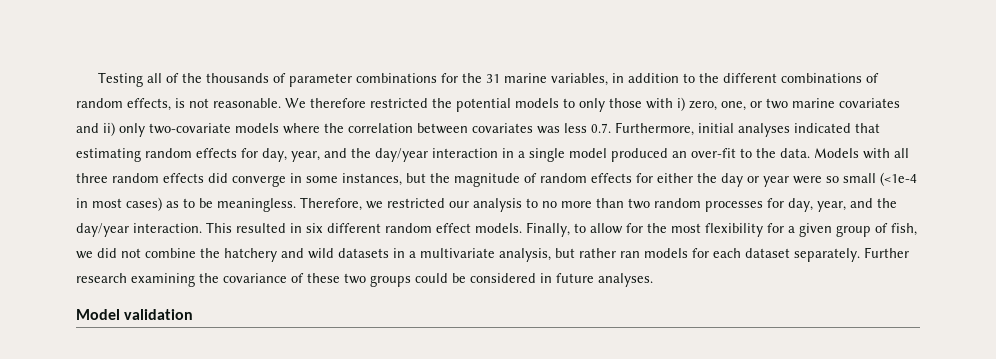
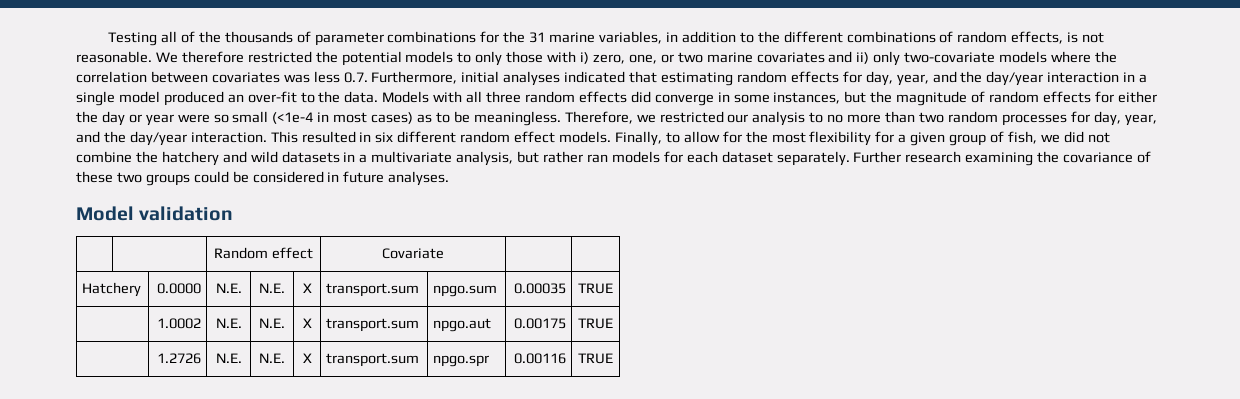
+ | | Random effect | Covariate | |
+ Hatchery | 0.0000 | N.E. | N.E. | X | transport.sum | npgo.sum | 0.00035 | TRUE
+ | 1.0002 | N.E. | N.E. | X | transport.sum | npgo.aut | 0.00175 | TRUE
+ | 1.2726 | N.E. | N.E. | X | transport.sum | npgo.spr | 0.00116 | TRUE

